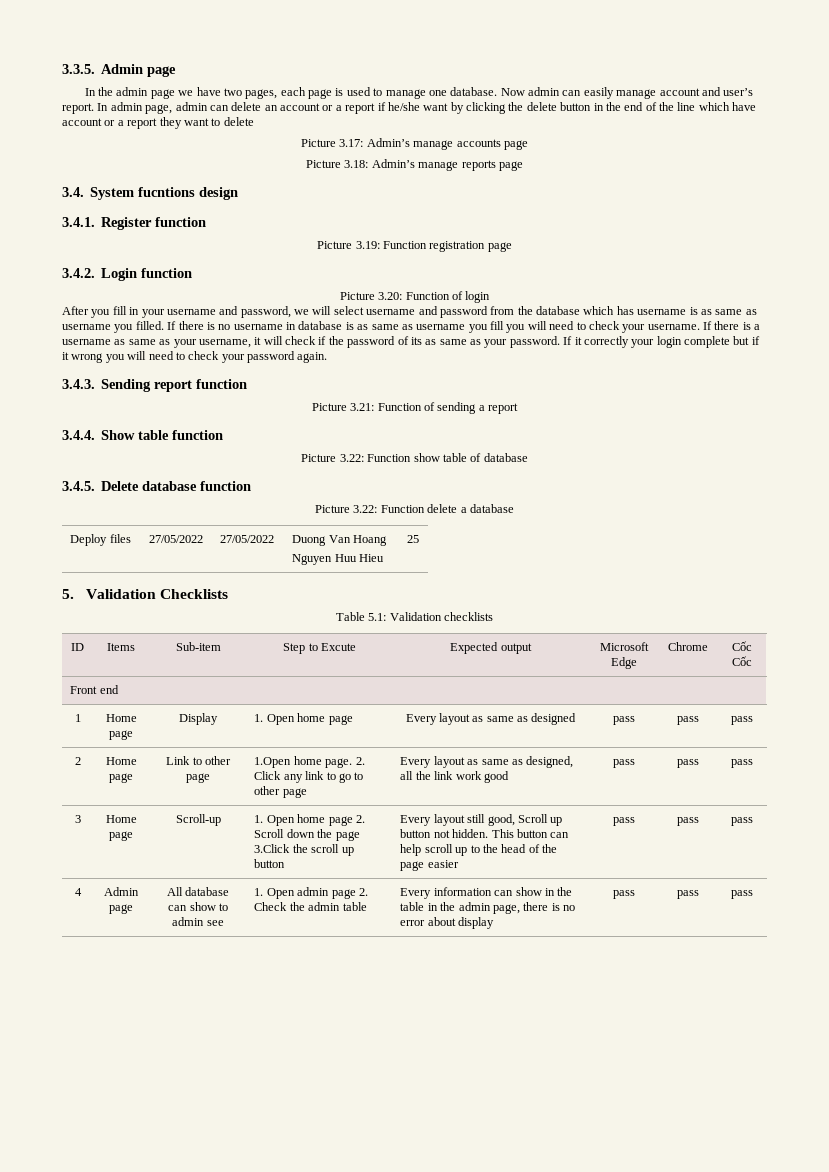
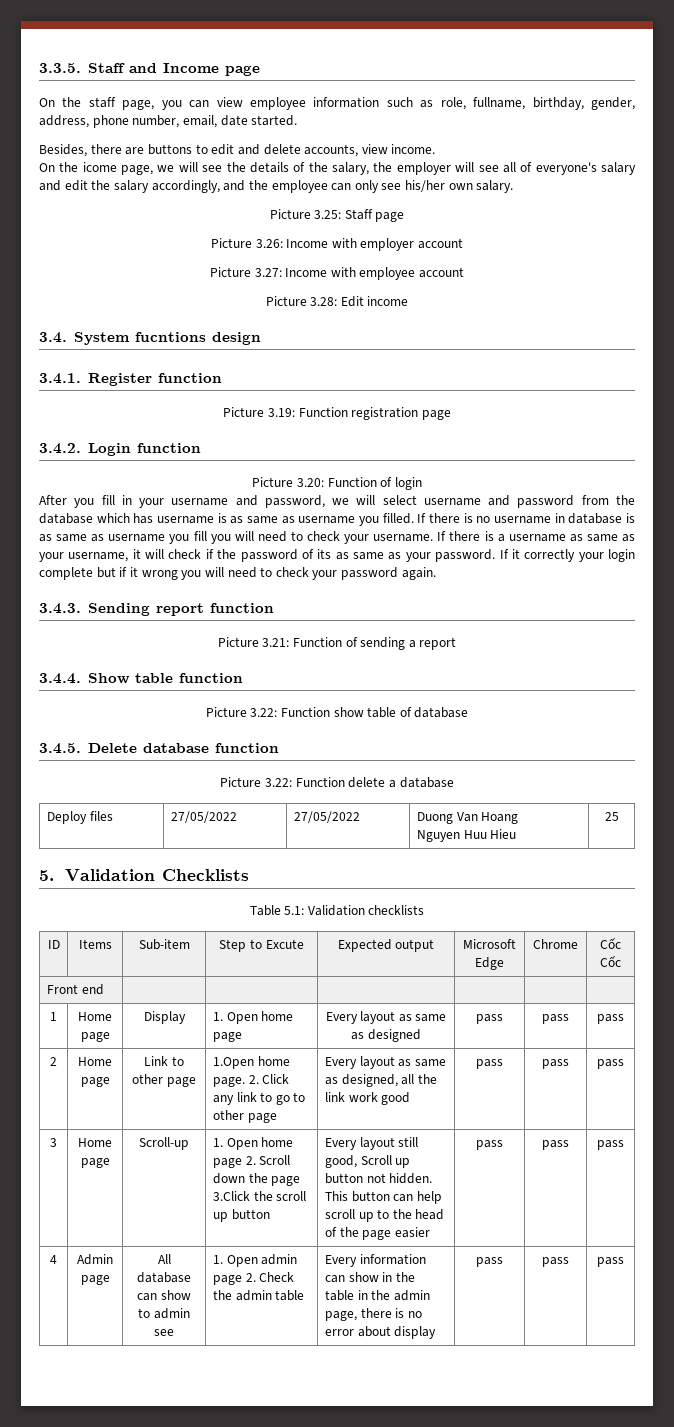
- 3.3.5. Admin page
- In the admin page we have two pages, each page is used to manage one database. Now admin can easily manage account and user’s report. In admin page, admin can delete an account or a report if he/she want by clicking the delete button in the end of the line which have account or a report they want to delete
- Picture 3.17: Admin’s manage accounts page
- Picture 3.18: Admin’s manage reports page
+ 3.3.5. Staff and Income page
+ On the staff page, you can view employee information such as role, fullname, birthday, gender, address, phone number, email, date started.
+ Besides, there are buttons to edit and delete accounts, view income.
+ On the icome page, we will see the details of the salary, the employer will see all of everyone's salary and edit the salary accordingly, and the employee can only see his/her own salary.
+ Picture 3.25: Staff page
+ Picture 3.26: Income with employer account
+ Picture 3.27: Income with employee account
+ Picture 3.28: Edit income

